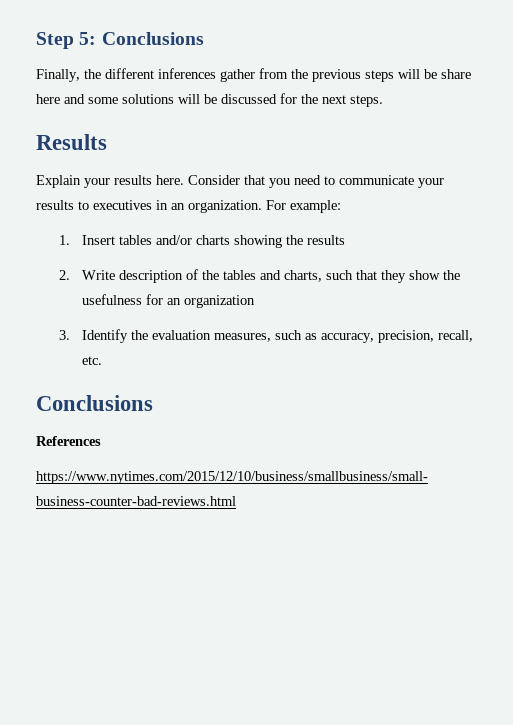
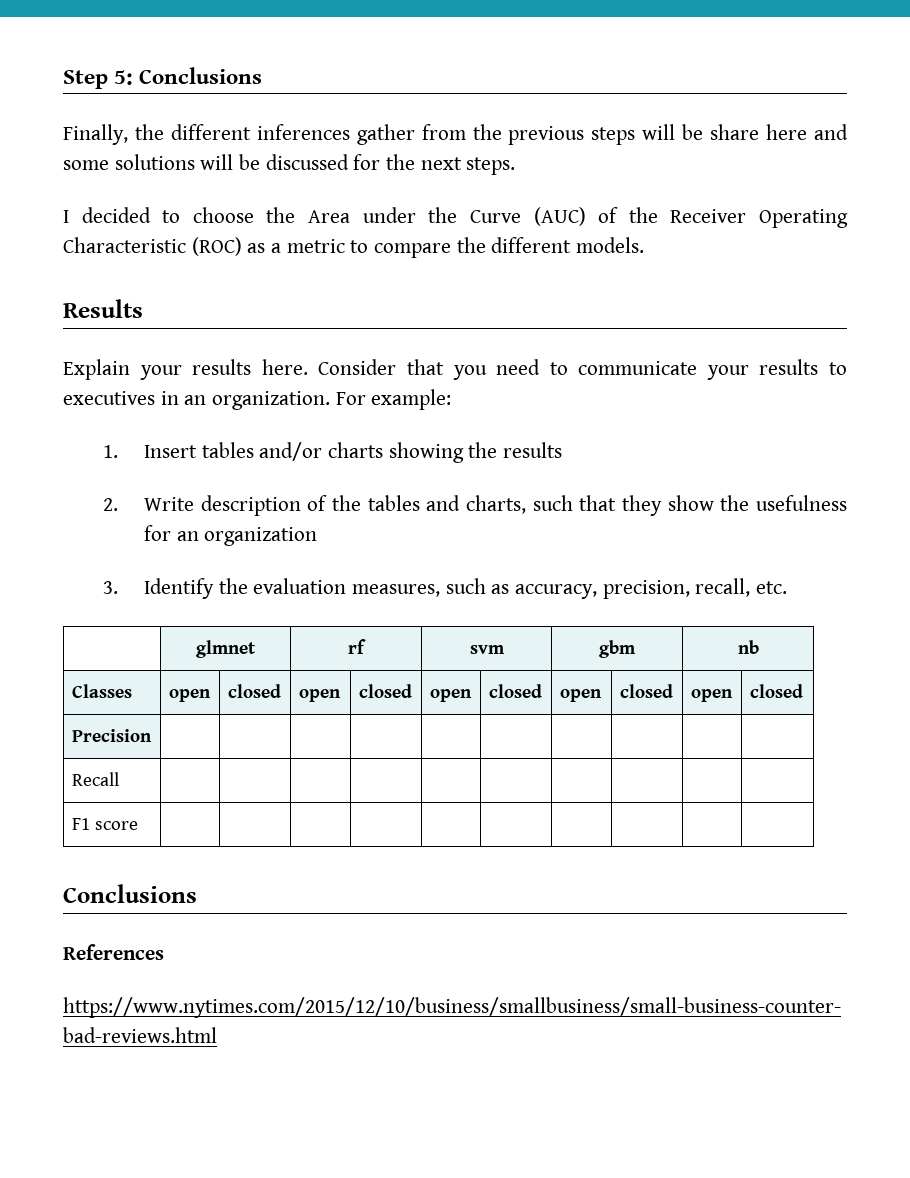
+ I decided to choose the Area under the Curve (AUC) of the Receiver Operating Characteristic (ROC) as a metric to compare the different models.
+ | glmnet | rf | svm | gbm | nb
+ Classes | open | closed | open | closed | open | closed | open | closed | open | closed
+ Precision | | | | | | | | | |
+ Recall | | | | | | | | | |
+ F1 score | | | | | | | | | |

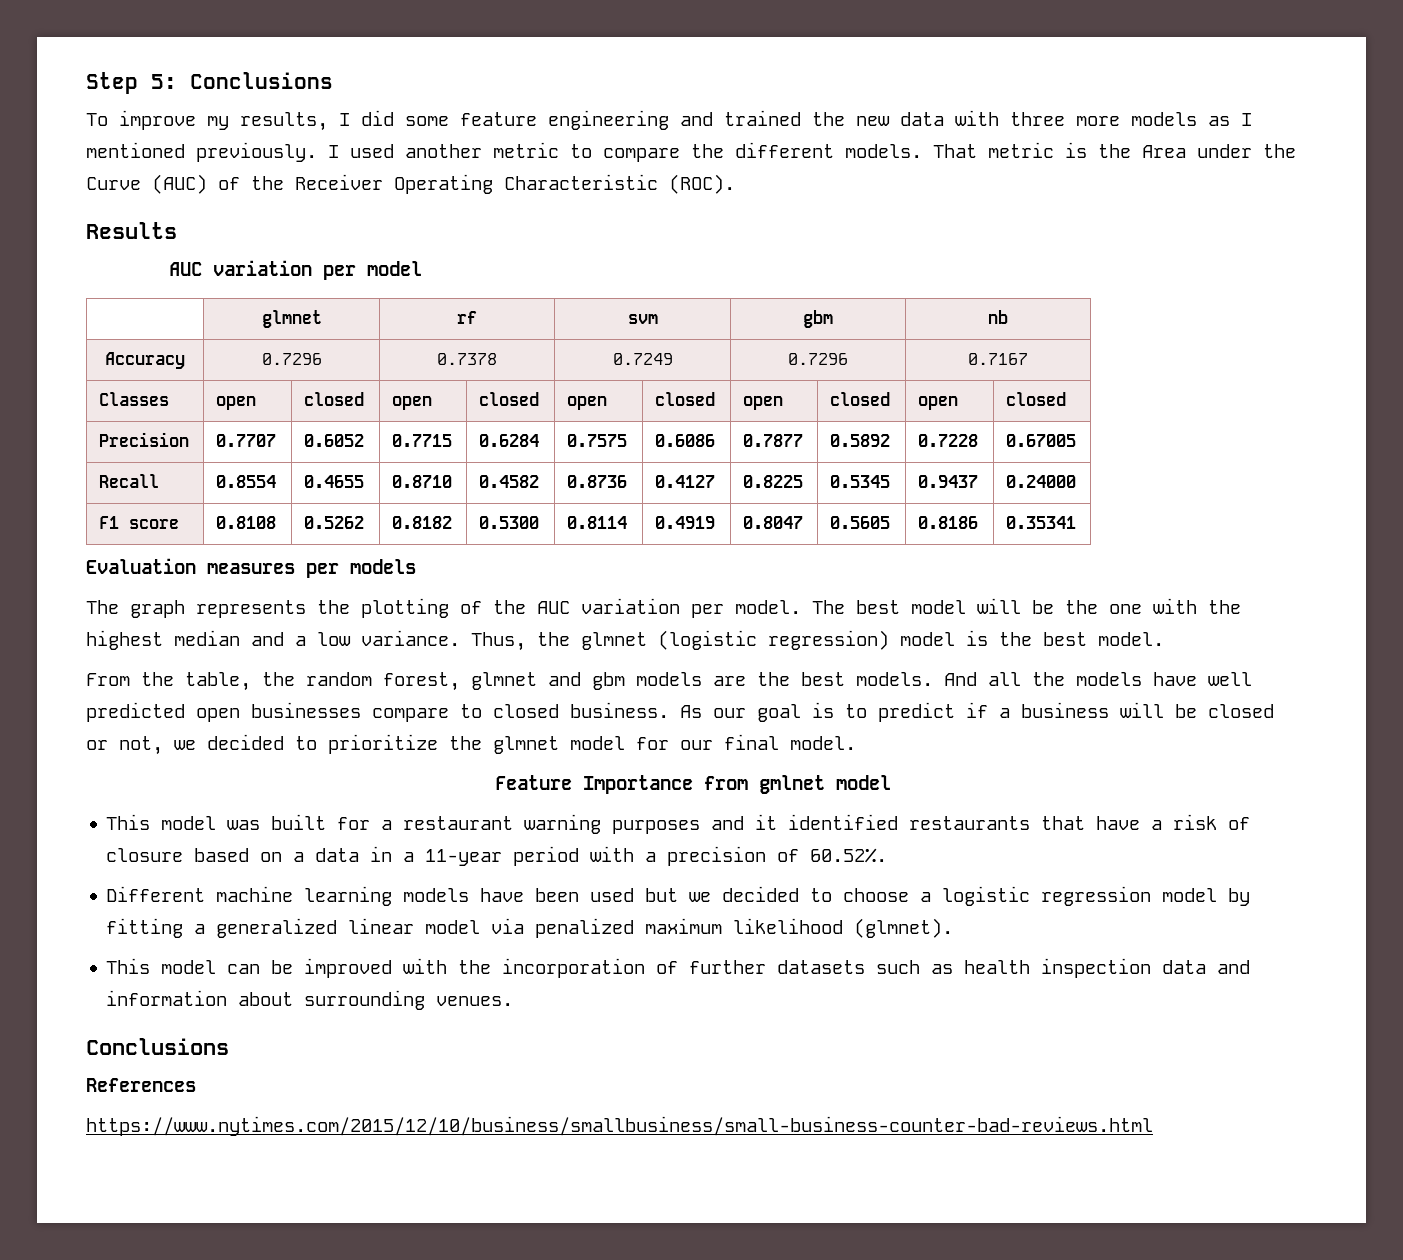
- Finally, the different inferences gather from the previous steps will be share here and some solutions will be discussed for the next steps.
- I decided to choose the Area under the Curve (AUC) of the Receiver Operating Characteristic (ROC) as a metric to compare the different models.
+ To improve my results, I did some feature engineering and trained the new data with three more models as I mentioned previously. I used another metric to compare the different models. That metric is the Area under the Curve (AUC) of the Receiver Operating Characteristic (ROC).
  Results
- Explain your results here. Consider that you need to communicate your results to executives in an organization. For example:
- 1. Insert tables and/or charts showing the results
- 2. Write description of the tables and charts, such that they show the usefulness for an organization
- 3. Identify the evaluation measures, such as accuracy, precision, recall, etc.
+ AUC variation per model
+ Accuracy | 0.7296 | 0.7378 | 0.7249 | 0.7296 | 0.7167
- Precision | | | | | | | | | |
- Recall | | | | | | | | | |
- F1 score | | | | | | | | | |
+ Precision | 0.7707 | 0.6052 | 0.7715 | 0.6284 | 0.7575 | 0.6086 | 0.7877 | 0.5892 | 0.7228 | 0.67005
+ Recall | 0.8554 | 0.4655 | 0.8710 | 0.4582 | 0.8736 | 0.4127 | 0.8225 | 0.5345 | 0.9437 | 0.24000
+ F1 score | 0.8108 | 0.5262 | 0.8182 | 0.5300 | 0.8114 | 0.4919 | 0.8047 | 0.5605 | 0.8186 | 0.35341
+ Evaluation measures per models
+ The graph represents the plotting of the AUC variation per model. The best model will be the one with the highest median and a low variance. Thus, the glmnet (logistic regression) model is the best model.
+ From the table, the random forest, glmnet and gbm models are the best models. And all the models have well predicted open businesses compare to closed business. As our goal is to predict if a business will be closed or not, we decided to prioritize the glmnet model for our final model.
+ Feature Importance from gmlnet model
+ This model was built for a restaurant warning purposes and it identified restaurants that have a risk of closure based on a data in a 11-year period with a precision of 60.52%.
+ Different machine learning models have been used but we decided to choose a logistic regression model by fitting a generalized linear model via penalized maximum likelihood (glmnet).
+ This model can be improved with the incorporation of further datasets such as health inspection data and information about surrounding venues.

